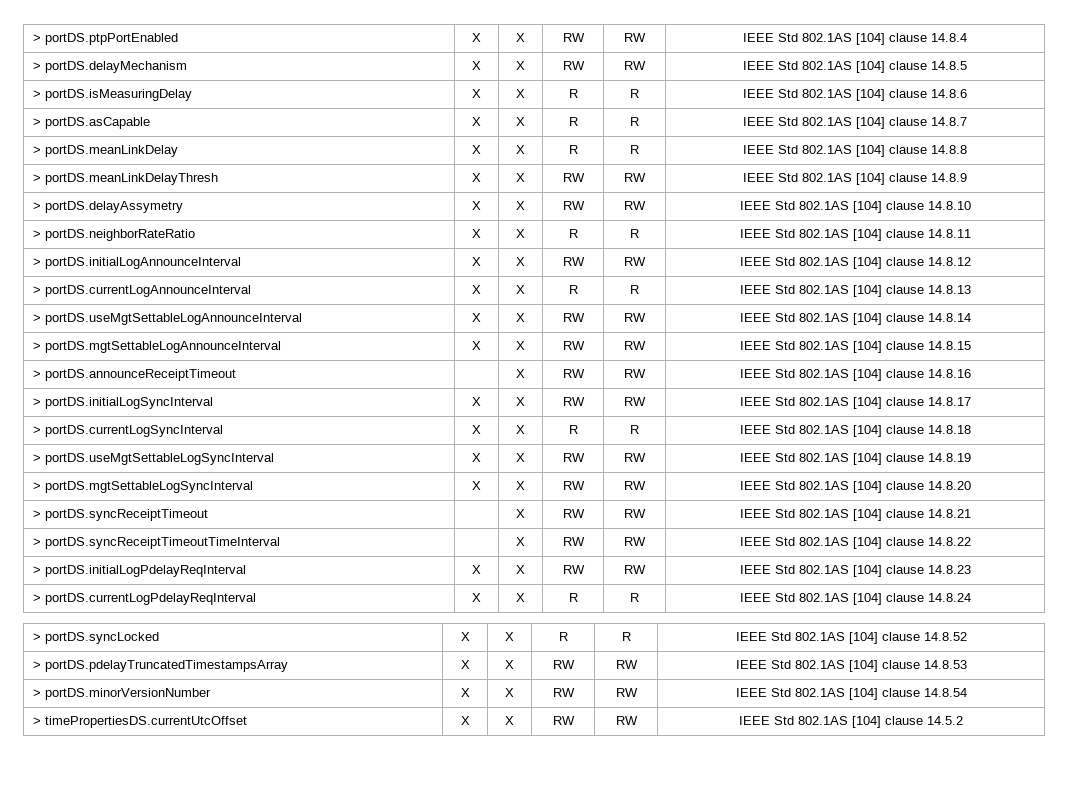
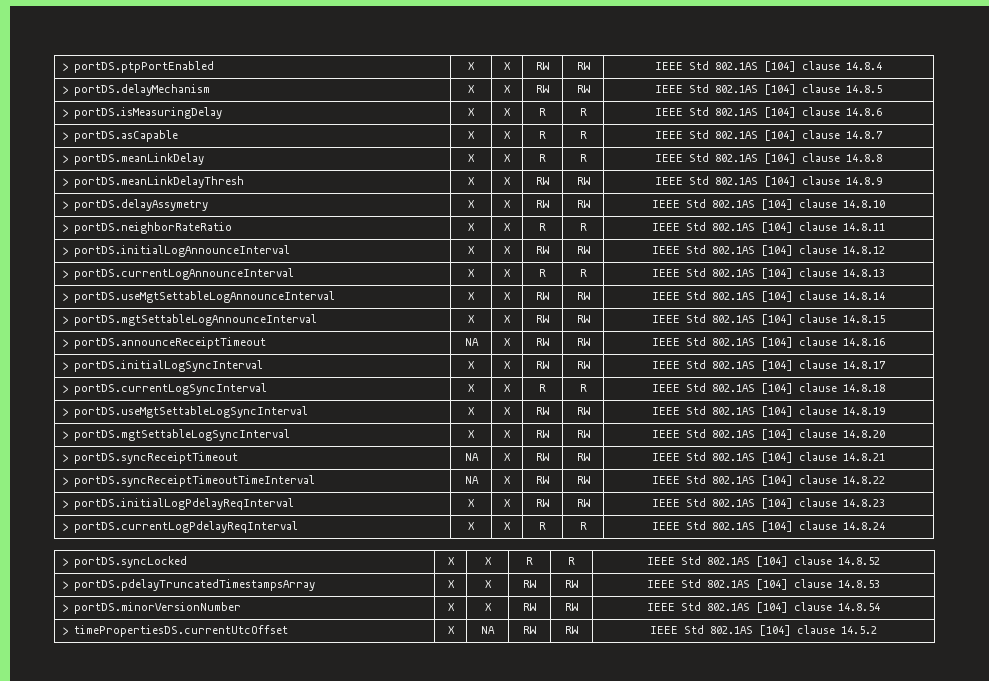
- > portDS.announceReceiptTimeout | | X | RW | RW | IEEE Std 802.1AS [104] clause 14.8.16
+ > portDS.announceReceiptTimeout | NA | X | RW | RW | IEEE Std 802.1AS [104] clause 14.8.16
- > portDS.syncReceiptTimeout | | X | RW | RW | IEEE Std 802.1AS [104] clause 14.8.21
+ > portDS.syncReceiptTimeout | NA | X | RW | RW | IEEE Std 802.1AS [104] clause 14.8.21
- > portDS.syncReceiptTimeoutTimeInterval | | X | RW | RW | IEEE Std 802.1AS [104] clause 14.8.22
+ > portDS.syncReceiptTimeoutTimeInterval | NA | X | RW | RW | IEEE Std 802.1AS [104] clause 14.8.22
- > timePropertiesDS.currentUtcOffset | X | X | RW | RW | IEEE Std 802.1AS [104] clause 14.5.2
+ > timePropertiesDS.currentUtcOffset | X | NA | RW | RW | IEEE Std 802.1AS [104] clause 14.5.2

